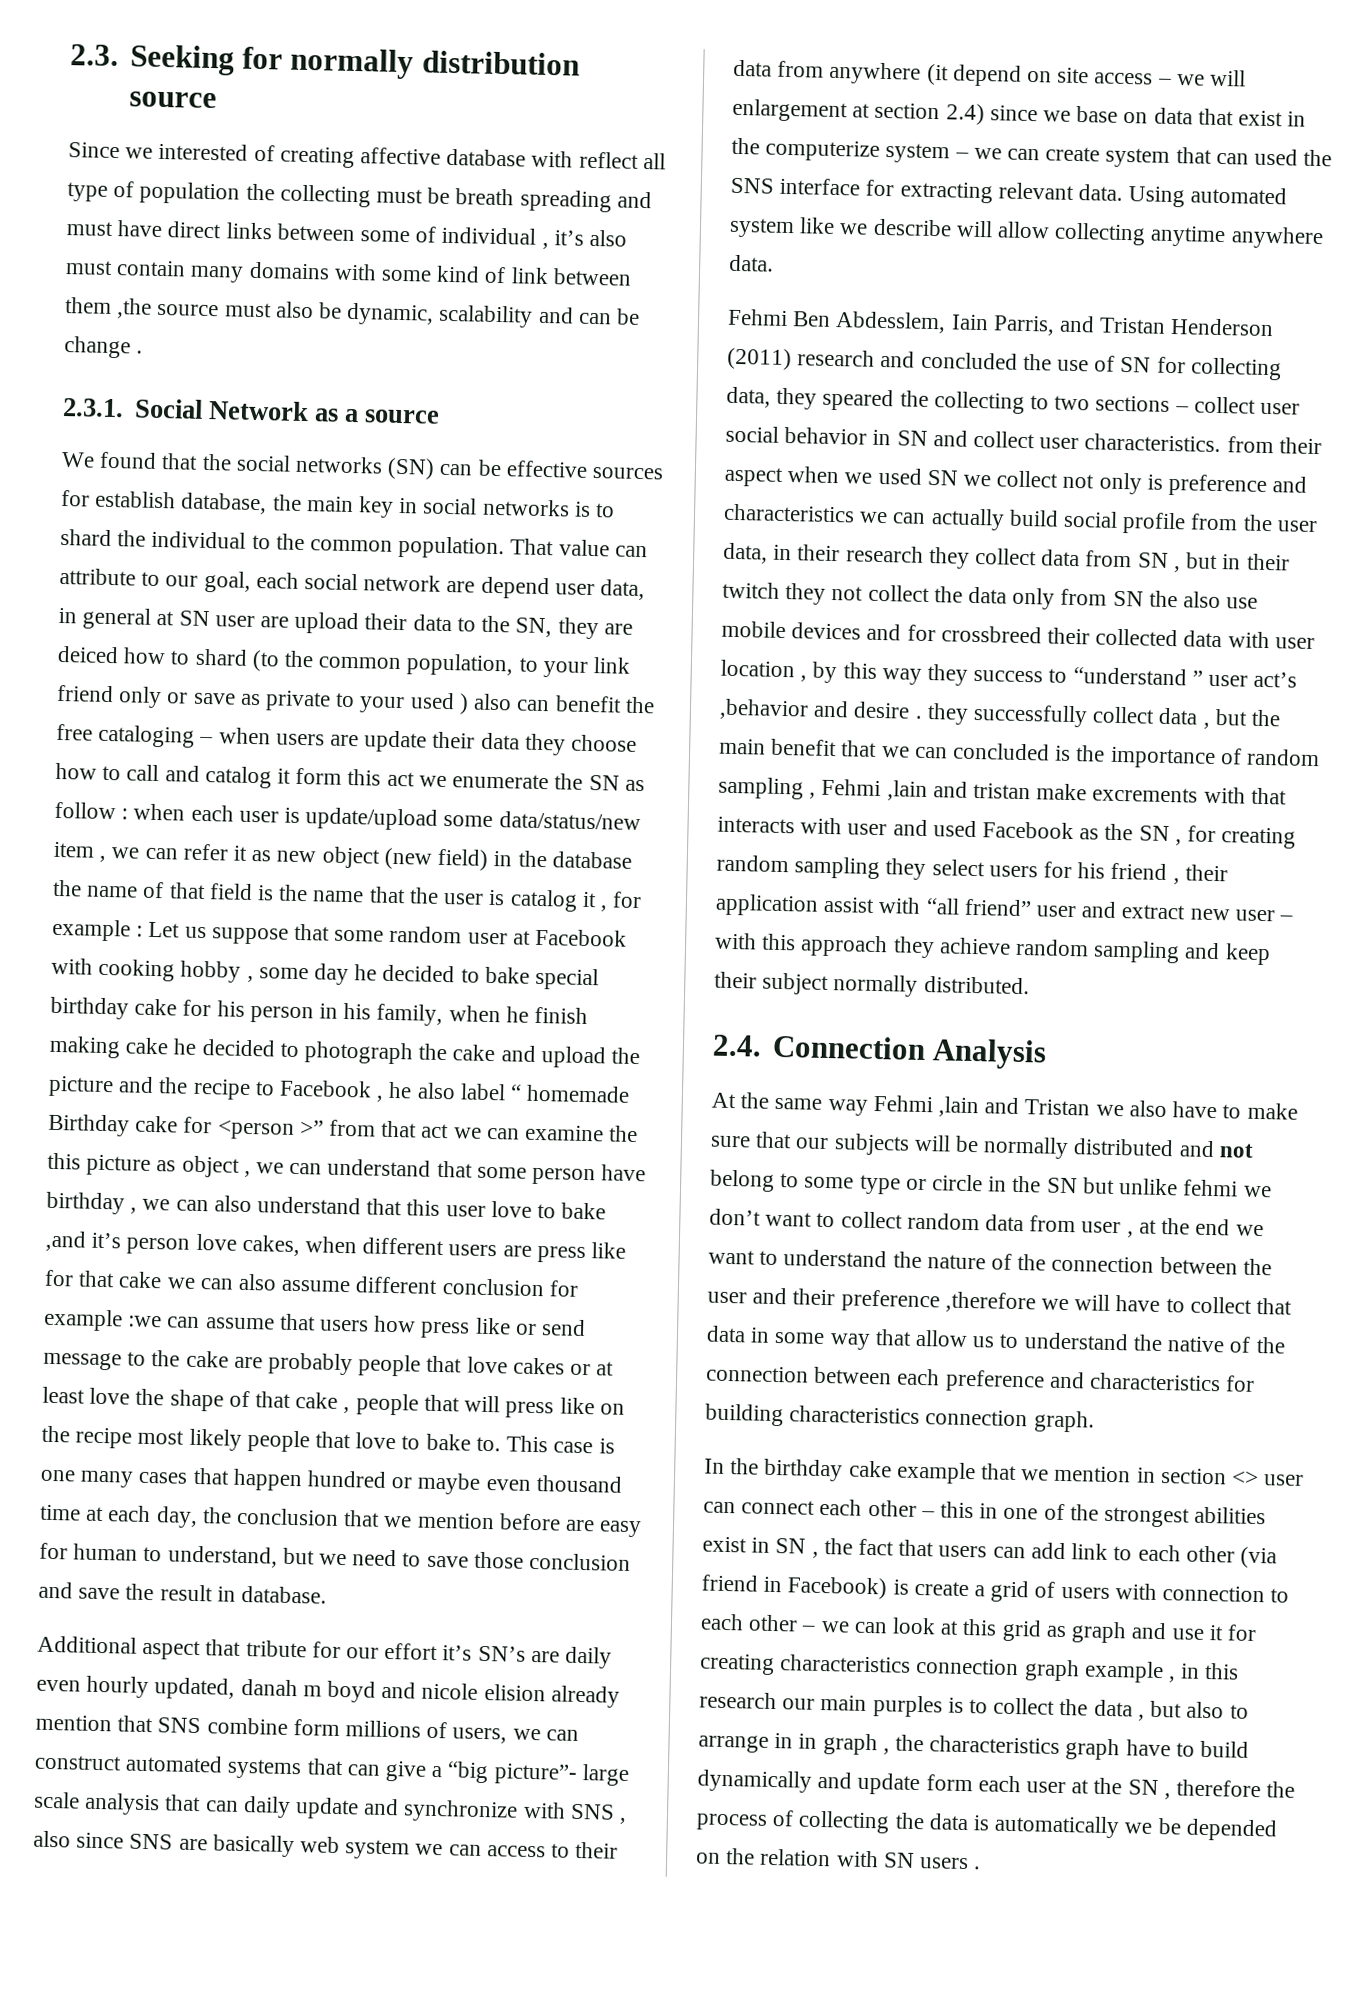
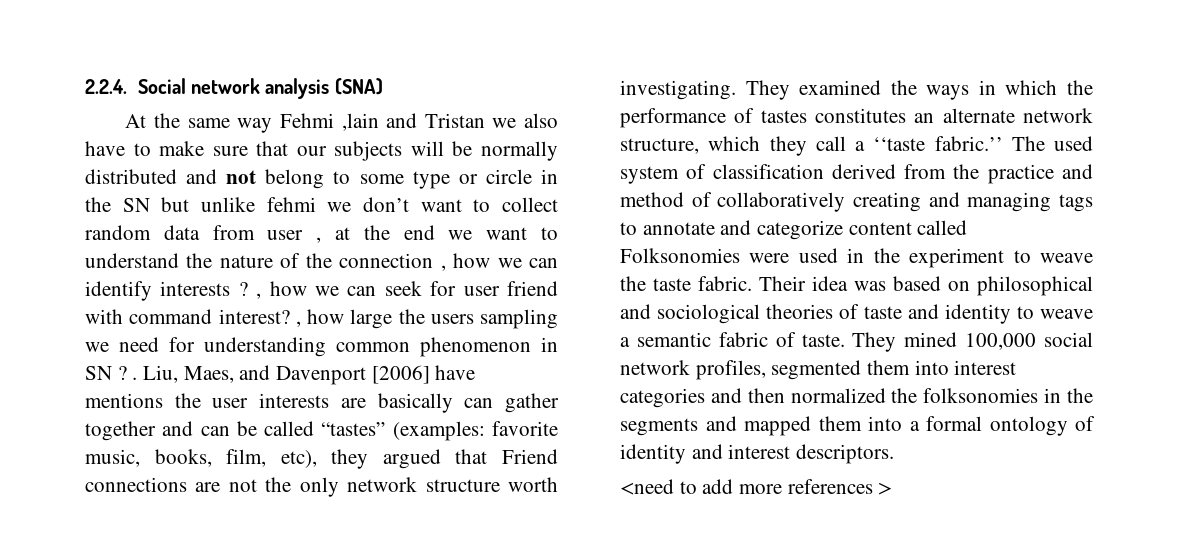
- 2.3. Seeking for normally distribution source
- Since we interested of creating affective database with reflect all type of population the collecting must be breath spreading and must have direct links between some of individual , it’s also must contain many domains with some kind of link between them ,the source must also be dynamic, scalability and can be change .
- 2.3.1. Social Network as a source
- We found that the social networks (SN) can be effective sources for establish database, the main key in social networks is to shard the individual to the common population. That value can attribute to our goal, each social network are depend user data, in general at SN user are upload their data to the SN, they are deiced how to shard (to the common population, to your link friend only or save as private to your used ) also can benefit the free cataloging – when users are update their data they choose how to call and catalog it form this act we enumerate the SN as follow : when each user is update/upload some data/status/new item , we can refer it as new object (new field) in the database the name of that field is the name that the user is catalog it , for example : Let us suppose that some random user at Facebook with cooking hobby , some day he decided to bake special birthday cake for his person in his family, when he finish making cake he decided to photograph the cake and upload the picture and the recipe to Facebook , he also label “ homemade Birthday cake for <person >” from that act we can examine the this picture as object , we can understand that some person have birthday , we can also understand that this user love to bake ,and it’s person love cakes, when different users are press like for that cake we can also assume different conclusion for example :we can assume that users how press like or send message to the cake are probably people that love cakes or at least love the shape of that cake , people that will press like on the recipe most likely people that love to bake to. This case is one many cases that happen hundred or maybe even thousand time at each day, the conclusion that we mention before are easy for human to understand, but we need to save those conclusion and save the result in database.
- Additional aspect that tribute for our effort it’s SN’s are daily even hourly updated, danah m boyd and nicole elision already mention that SNS combine form millions of users, we can construct automated systems that can give a “big picture”- large scale analysis that can daily update and synchronize with SNS , also since SNS are basically web system we can access to their data from anywhere (it depend on site access – we will enlargement at section 2.4) since we base on data that exist in the computerize system – we can create system that can used the SNS interface for extracting relevant data. Using automated system like we describe will allow collecting anytime anywhere data.
- Fehmi Ben Abdesslem, Iain Parris, and Tristan Henderson (2011) research and concluded the use of SN for collecting data, they speared the collecting to two sections – collect user social behavior in SN and collect user characteristics. from their aspect when we used SN we collect not only is preference and characteristics we can actually build social profile from the user data, in their research they collect data from SN , but in their twitch they not collect the data only from SN the also use mobile devices and for crossbreed their collected data with user location , by this way they success to “understand ” user act’s ,behavior and desire . they successfully collect data , but the main benefit that we can concluded is the importance of random sampling , Fehmi ,lain and tristan make excrements with that interacts with user and used Facebook as the SN , for creating random sampling they select users for his friend , their application assist with “all friend” user and extract new user – with this approach they achieve random sampling and keep their subject normally distributed.
- 2.4. Connection Analysis
+ 2.2.4. Social network analysis (SNA)
- At the same way Fehmi ,lain and Tristan we also have to make sure that our subjects will be normally distributed and not belong to some type or circle in the SN but unlike fehmi we don’t want to collect random data from user , at the end we want to understand the nature of the connection between the user and their preference ,therefore we will have to collect that data in some way that allow us to understand the native of the connection between each preference and characteristics for building characteristics connection graph.
- In the birthday cake example that we mention in section <> user can connect each other – this in one of the strongest abilities exist in SN , the fact that users can add link to each other (via friend in Facebook) is create a grid of users with connection to each other – we can look at this grid as graph and use it for creating characteristics connection graph example , in this research our main purples is to collect the data , but also to arrange in in graph , the characteristics graph have to build dynamically and update form each user at the SN , therefore the process of collecting the data is automatically we be depended on the relation with SN users .
+ At the same way Fehmi ,lain and Tristan we also have to make sure that our subjects will be normally distributed and not belong to some type or circle in the SN but unlike fehmi we don’t want to collect random data from user , at the end we want to understand the nature of the connection , how we can identify interests ? , how we can seek for user friend with command interest? , how large the users sampling we need for understanding common phenomenon in SN ? . Liu, Maes, and Davenport [2006] have mentions the user interests are basically can gather together and can be called “tastes” (examples: favorite music, books, film, etc), they argued that Friend connections are not the only network structure worth investigating. They examined the ways in which the performance of tastes constitutes an alternate network structure, which they call a ‘‘taste fabric.’’ The used system of classification derived from the practice and method of collaboratively creating and managing tags to annotate and categorize content called Folksonomies were used in the experiment to weave the taste fabric. Their idea was based on philosophical and sociological theories of taste and identity to weave a semantic fabric of taste. They mined 100,000 social network profiles, segmented them into interest categories and then normalized the folksonomies in the segments and mapped them into a formal ontology of identity and interest descriptors.
+ <need to add more references >

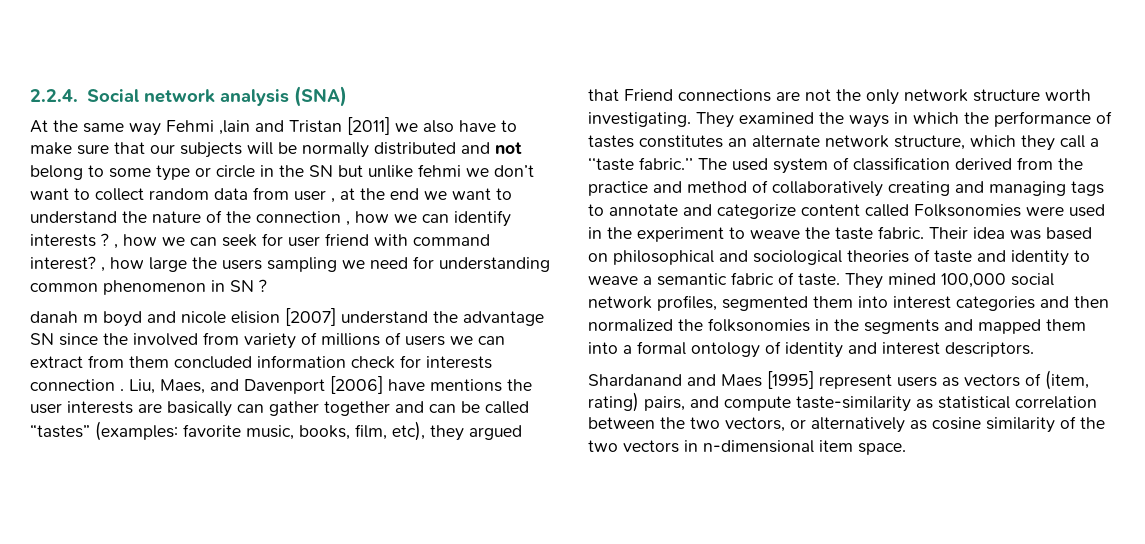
- At the same way Fehmi ,lain and Tristan we also have to make sure that our subjects will be normally distributed and not belong to some type or circle in the SN but unlike fehmi we don’t want to collect random data from user , at the end we want to understand the nature of the connection , how we can identify interests ? , how we can seek for user friend with command interest? , how large the users sampling we need for understanding common phenomenon in SN ? .
+ At the same way Fehmi ,lain and Tristan [2011] we also have to make sure that our subjects will be normally distributed and not belong to some type or circle in the SN but unlike fehmi we don’t want to collect random data from user , at the end we want to understand the nature of the connection , how we can identify interests ? , how we can seek for user friend with command interest? , how large the users sampling we need for understanding common phenomenon in SN ?
+ danah m boyd and nicole elision [2007] understand the advantage SN since the involved from variety of millions of users we can extract from them concluded information check for interests connection .
- <need to add more references >
+ Shardanand and Maes [1995] represent users as vectors of (item, rating) pairs, and compute taste-similarity as statistical correlation between the two vectors, or alternatively as cosine similarity of the two vectors in n-dimensional item space.

